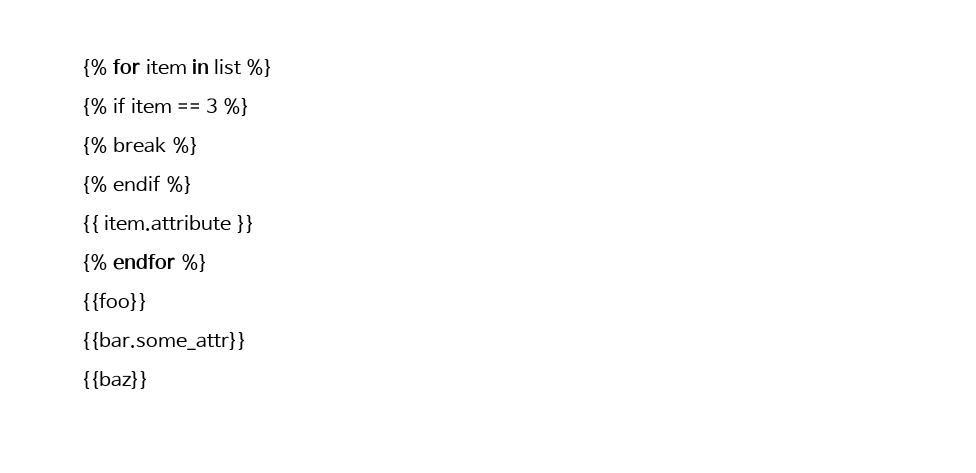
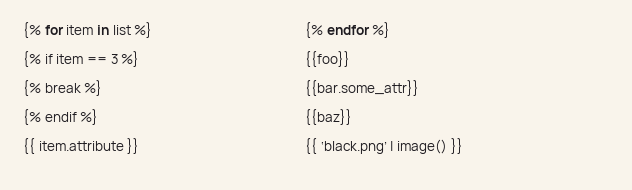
+ {{ ‘black.png’ | image() }}

